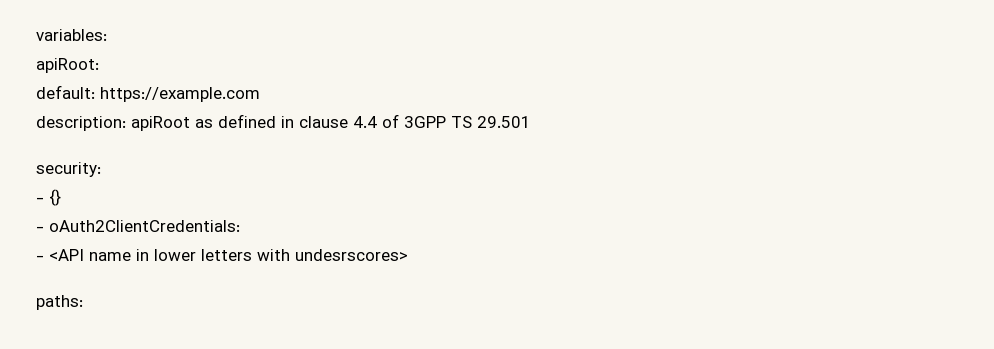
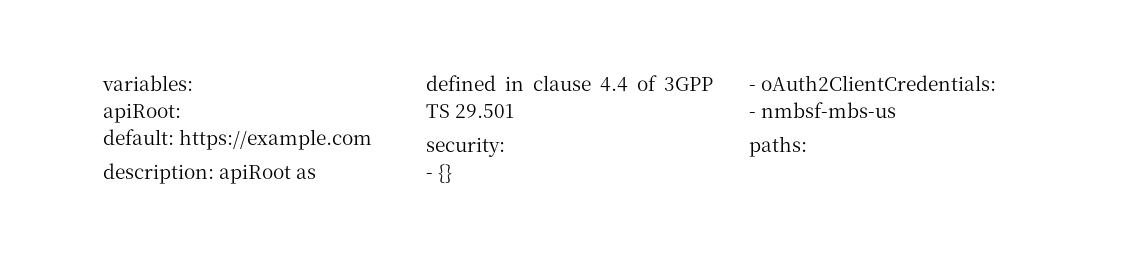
- - <API name in lower letters with undesrscores>
+ - nmbsf-mbs-us

